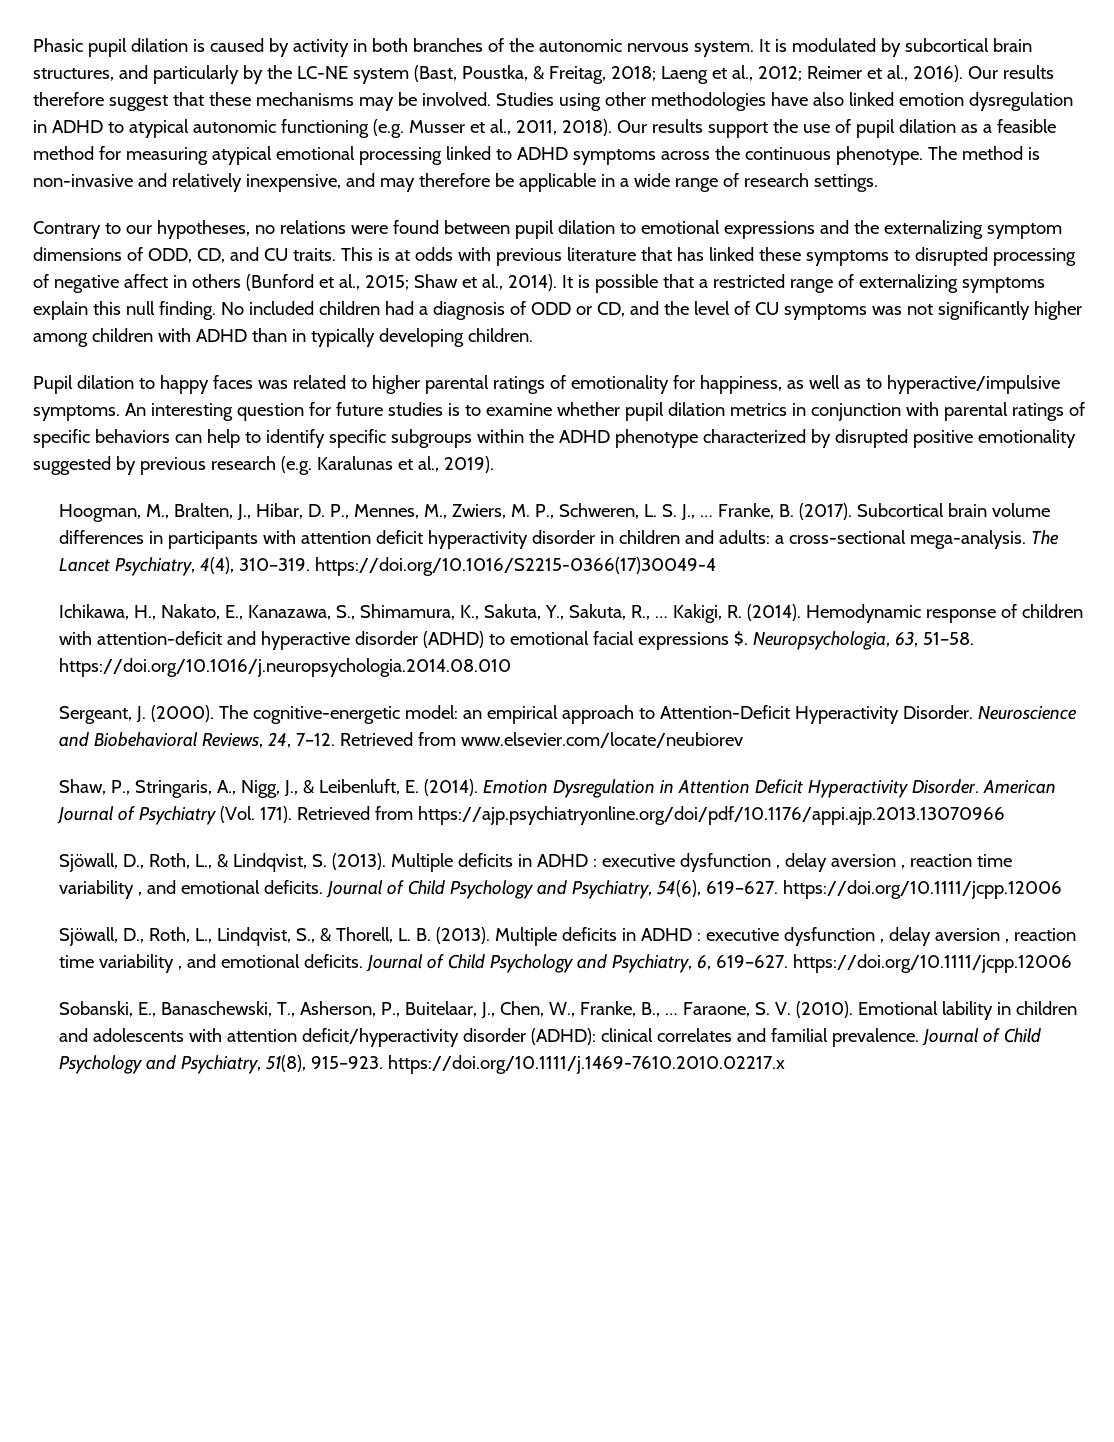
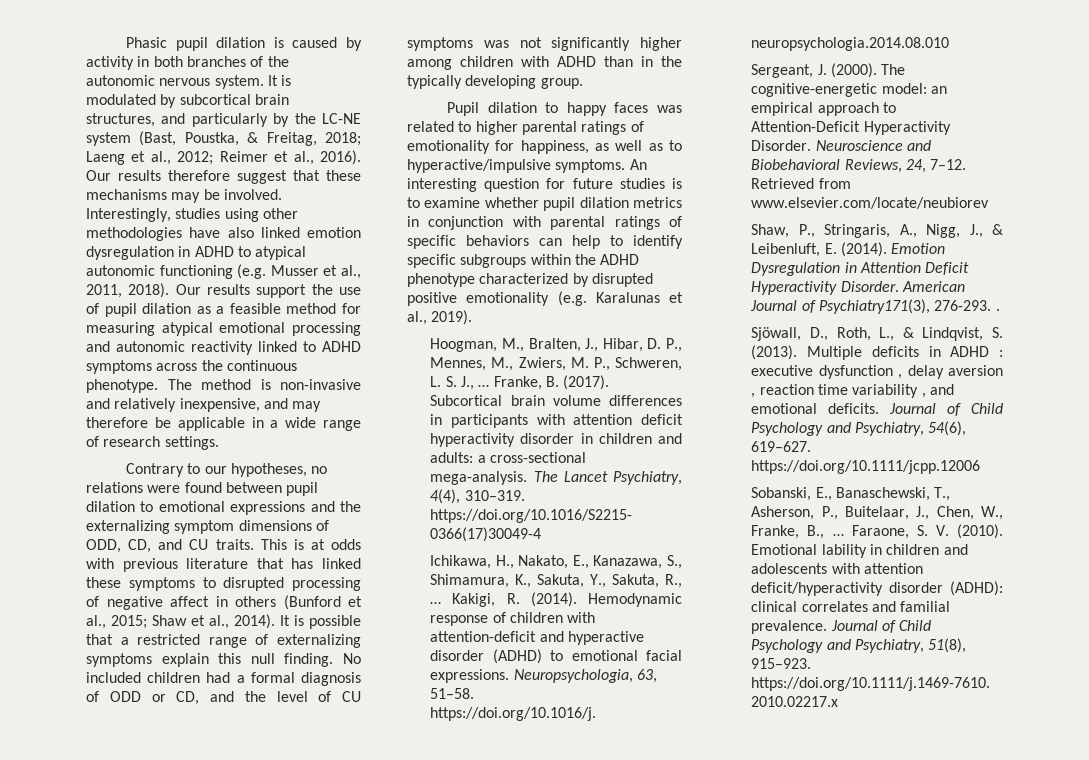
- Studies using other methodologies have also linked emotion dysregulation in ADHD to atypical autonomic functioning (e.g. Musser et al., 2011, 2018).
+ Interestingly, studies using other methodologies have also linked emotion dysregulation in ADHD to atypical autonomic functioning (e.g. Musser et al., 2011, 2018).
- Our results support the use of pupil dilation as a feasible method for measuring atypical emotional processing linked to ADHD symptoms across the continuous phenotype.
+ Our results support the use of pupil dilation as a feasible method for measuring atypical emotional processing and autonomic reactivity linked to ADHD symptoms across the continuous phenotype.
- No included children had a diagnosis of ODD or CD, and the level of CU symptoms was not significantly higher among children with ADHD than in typically developing children.
+ No included children had a formal diagnosis of ODD or CD, and the level of CU symptoms was not significantly higher among children with ADHD than in the typically developing group.
- An interesting question for future studies is to examine whether pupil dilation metrics in conjunction with parental ratings of specific behaviors can help to identify specific subgroups within the ADHD phenotype characterized by disrupted positive emotionality suggested by previous research (e.g. Karalunas et al., 2019).
+ An interesting question for future studies is to examine whether pupil dilation metrics in conjunction with parental ratings of specific behaviors can help to identify specific subgroups within the ADHD phenotype characterized by disrupted positive emotionality (e.g. Karalunas et al., 2019).
- Hemodynamic response of children with attention-deficit and hyperactive disorder (ADHD) to emotional facial expressions $.
+ Hemodynamic response of children with attention-deficit and hyperactive disorder (ADHD) to emotional facial expressions.
- American Journal of Psychiatry (Vol. 171). Retrieved from https://ajp.psychiatryonline.org/doi/pdf/10.1176/appi.ajp.2013.13070966
+ American Journal of Psychiatry171(3), 276-293. .
- Sjöwall, D., Roth, L., Lindqvist, S., & Thorell, L. B. (2013). Multiple deficits in ADHD : executive dysfunction , delay aversion , reaction time variability , and emotional deficits. Journal of Child Psychology and Psychiatry, 6, 619–627. https://doi.org/10.1111/jcpp.12006

